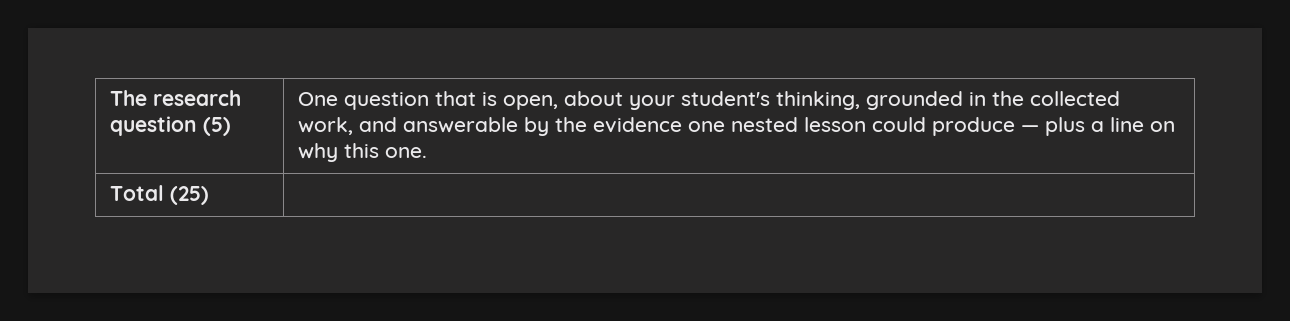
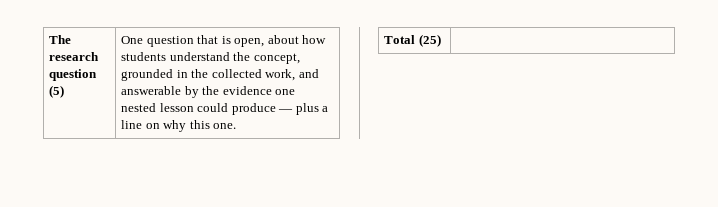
- The research question (5) | One question that is open, about your student's thinking, grounded in the collected work, and answerable by the evidence one nested lesson could produce — plus a line on why this one.
+ The research question (5) | One question that is open, about how students understand the concept, grounded in the collected work, and answerable by the evidence one nested lesson could produce — plus a line on why this one.

